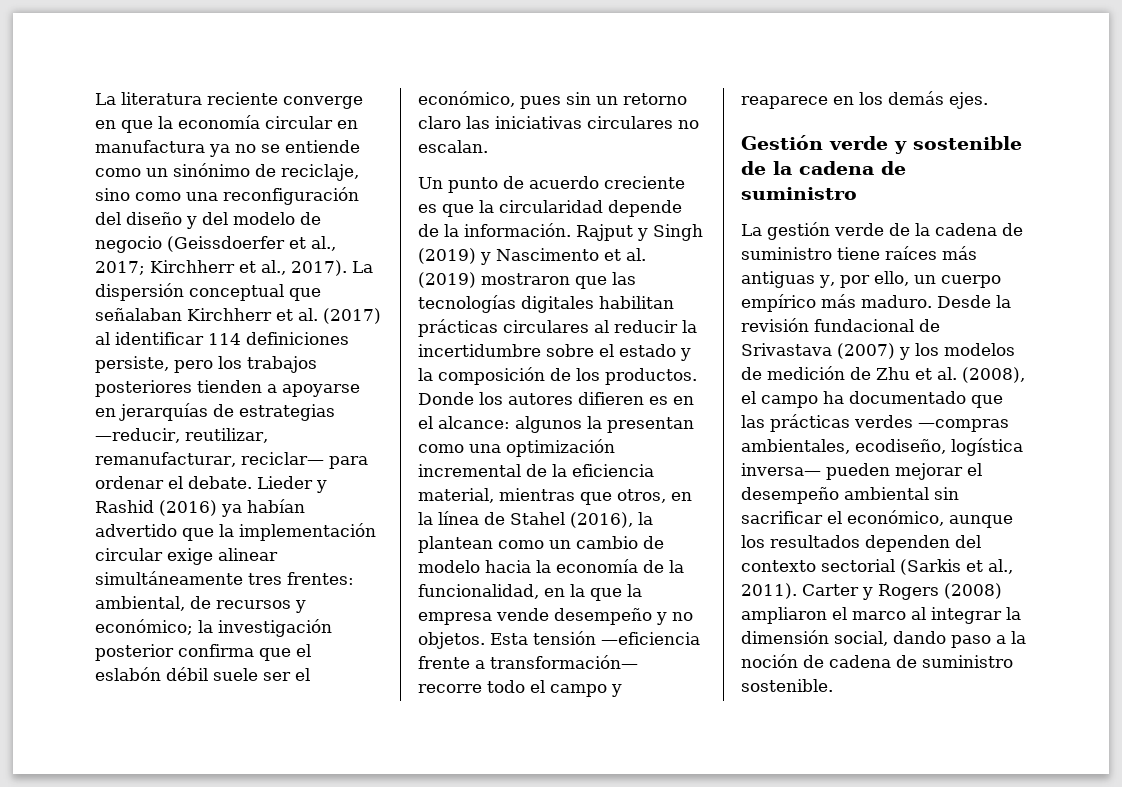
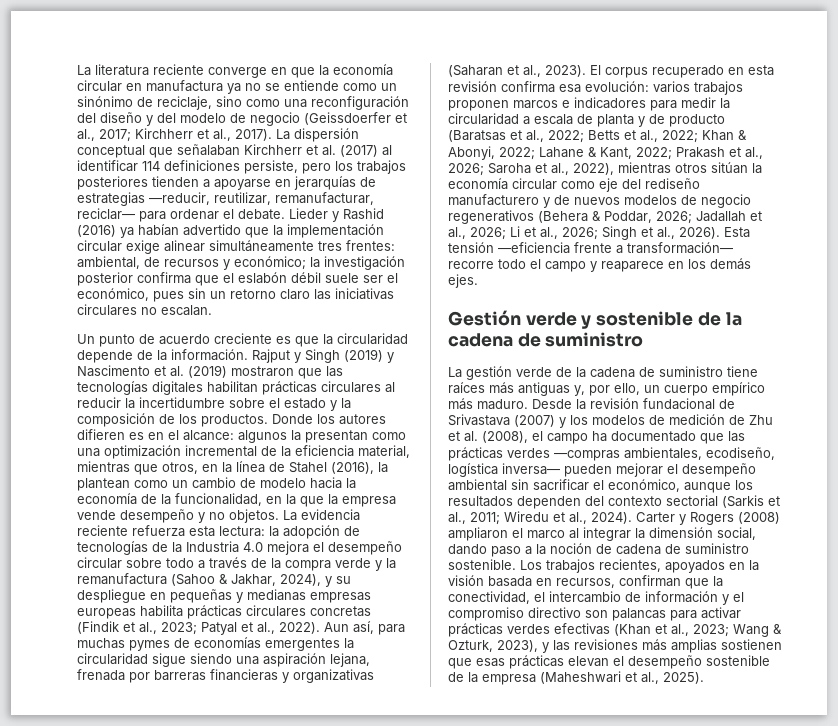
+ La evidencia reciente refuerza esta lectura: la adopción de tecnologías de la Industria 4.0 mejora el desempeño circular sobre todo a través de la compra verde y la remanufactura (Sahoo & Jakhar, 2024), y su despliegue en pequeñas y medianas empresas europeas habilita prácticas circulares concretas (Findik et al., 2023; Patyal et al., 2022). Aun así, para muchas pymes de economías emergentes la circularidad sigue siendo una aspiración lejana, frenada por barreras financieras y organizativas (Saharan et al., 2023). El corpus recuperado en esta revisión confirma esa evolución: varios trabajos proponen marcos e indicadores para medir la circularidad a escala de planta y de producto (Baratsas et al., 2022; Betts et al., 2022; Khan & Abonyi, 2022; Lahane & Kant, 2022; Prakash et al., 2026; Saroha et al., 2022), mientras otros sitúan la economía circular como eje del rediseño manufacturero y de nuevos modelos de negocio regenerativos (Behera & Poddar, 2026; Jadallah et al., 2026; Li et al., 2026; Singh et al., 2026).
- Desde la revisión fundacional de Srivastava (2007) y los modelos de medición de Zhu et al. (2008), el campo ha documentado que las prácticas verdes —compras ambientales, ecodiseño, logística inversa— pueden mejorar el desempeño ambiental sin sacrificar el económico, aunque los resultados dependen del contexto sectorial (Sarkis et al., 2011).
+ Desde la revisión fundacional de Srivastava (2007) y los modelos de medición de Zhu et al. (2008), el campo ha documentado que las prácticas verdes —compras ambientales, ecodiseño, logística inversa— pueden mejorar el desempeño ambiental sin sacrificar el económico, aunque los resultados dependen del contexto sectorial (Sarkis et al., 2011; Wiredu et al., 2024).
+ Los trabajos recientes, apoyados en la visión basada en recursos, confirman que la conectividad, el intercambio de información y el compromiso directivo son palancas para activar prácticas verdes efectivas (Khan et al., 2023; Wang & Ozturk, 2023), y las revisiones más amplias sostienen que esas prácticas elevan el desempeño sostenible de la empresa (Maheshwari et al., 2025).

